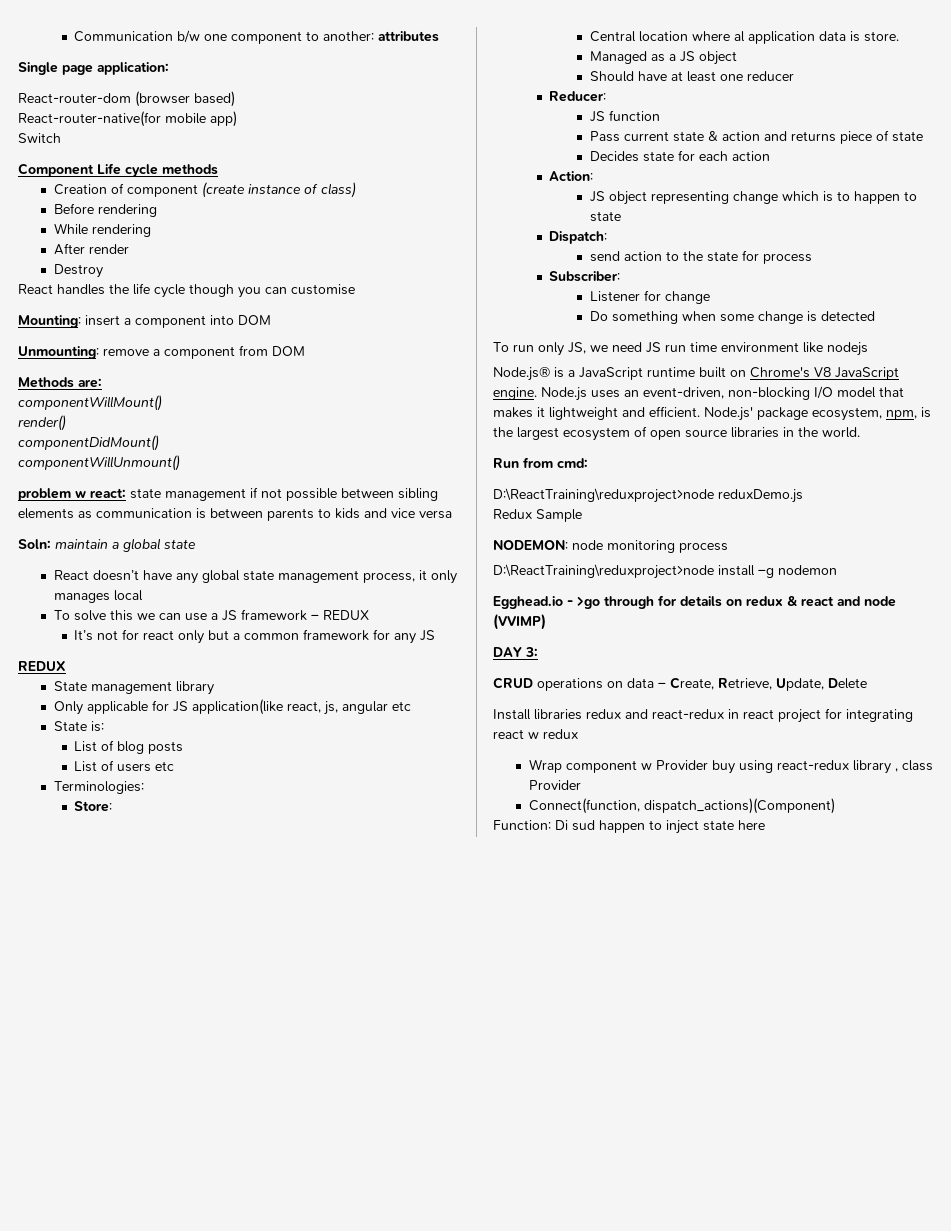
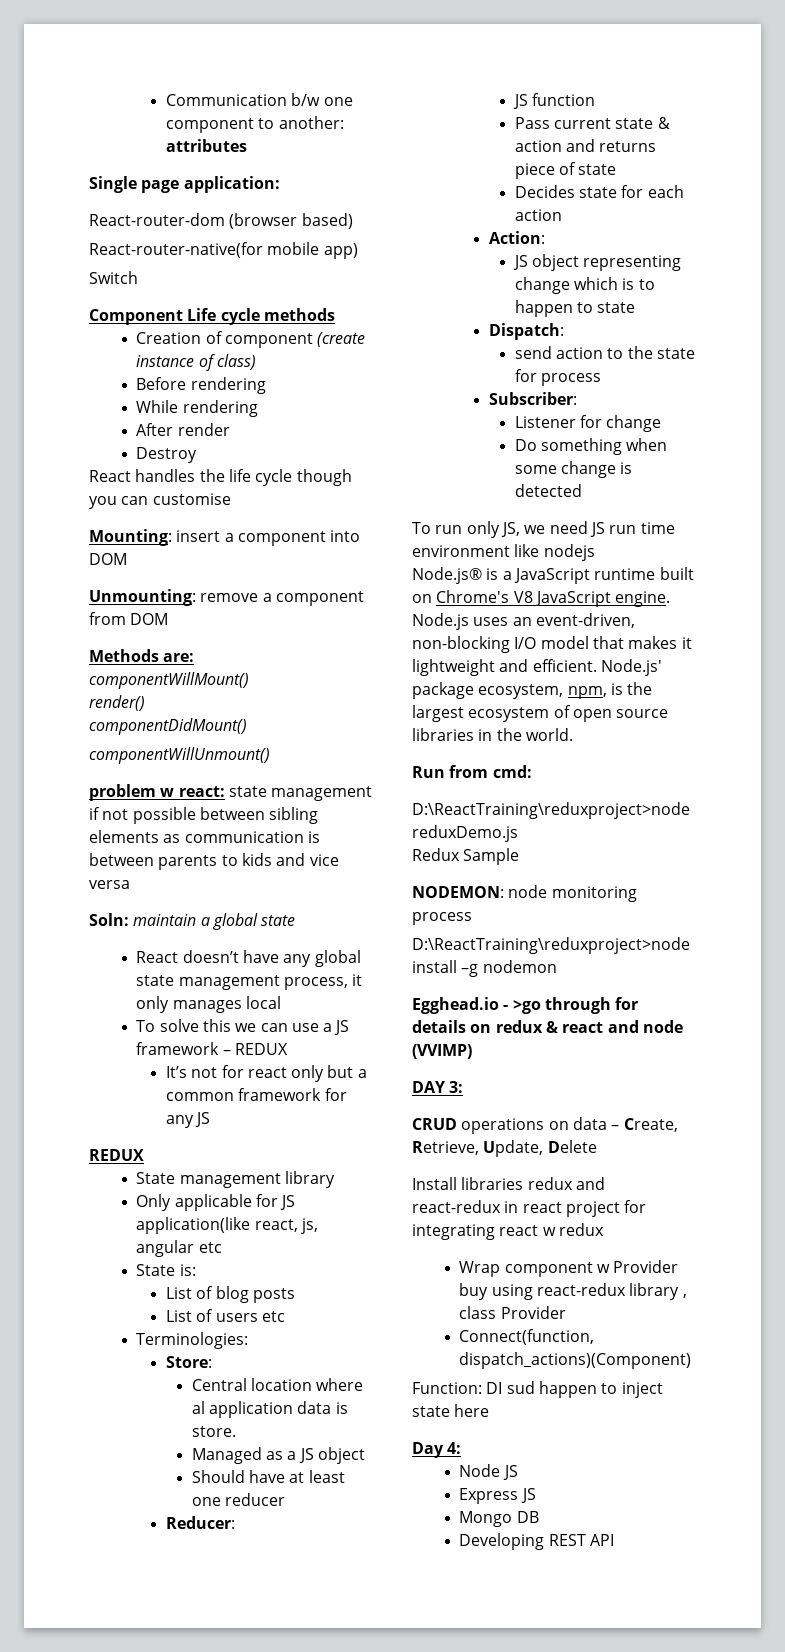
- Function: Di sud happen to inject state here
+ Function: DI sud happen to inject state here
+ Day 4:
+ Node JS
+ Express JS
+ Mongo DB
+ Developing REST API

